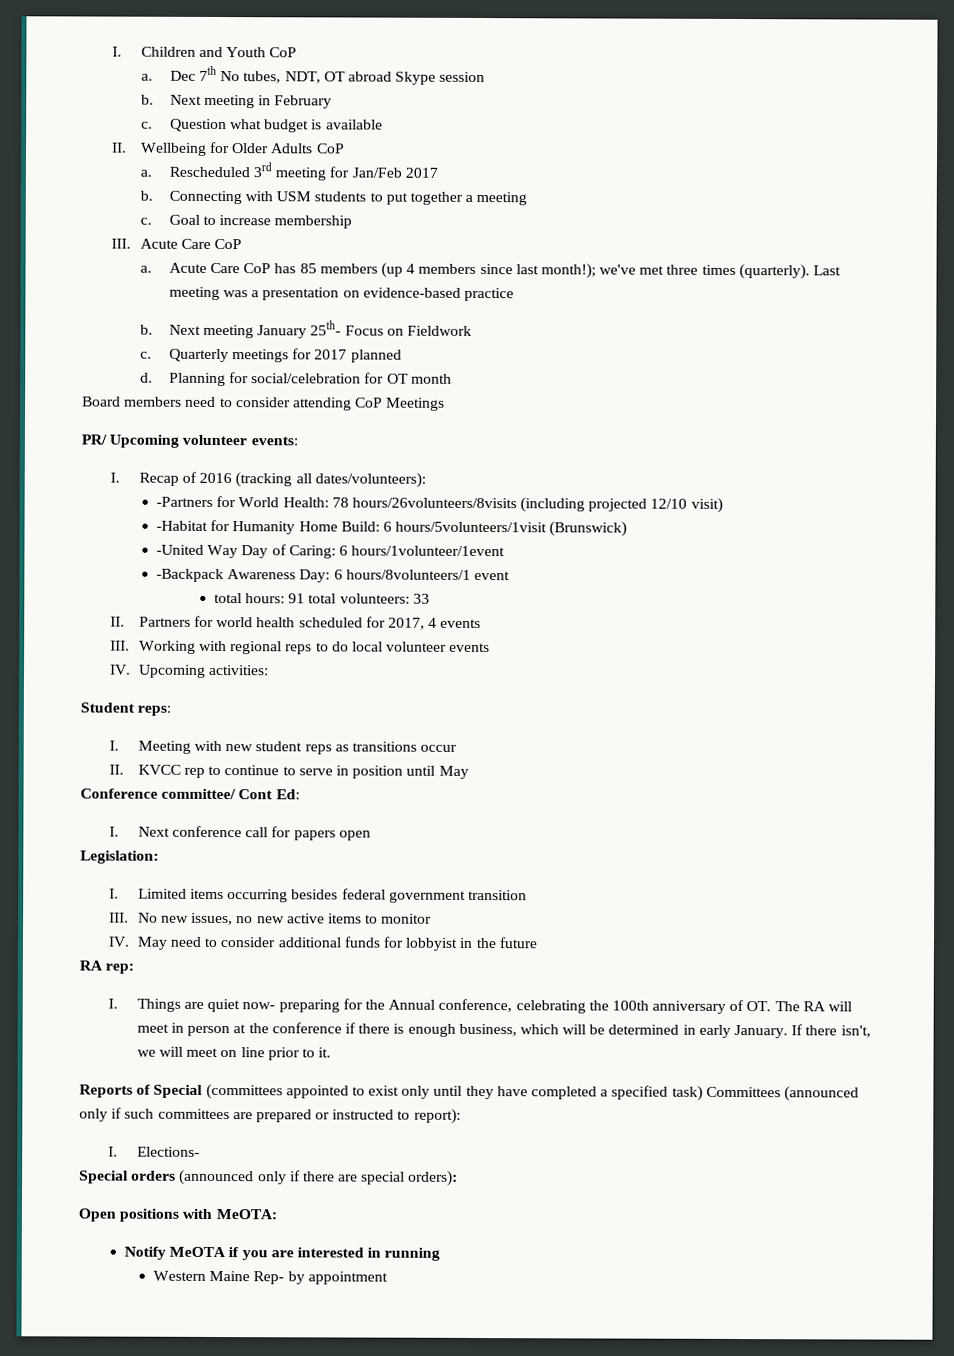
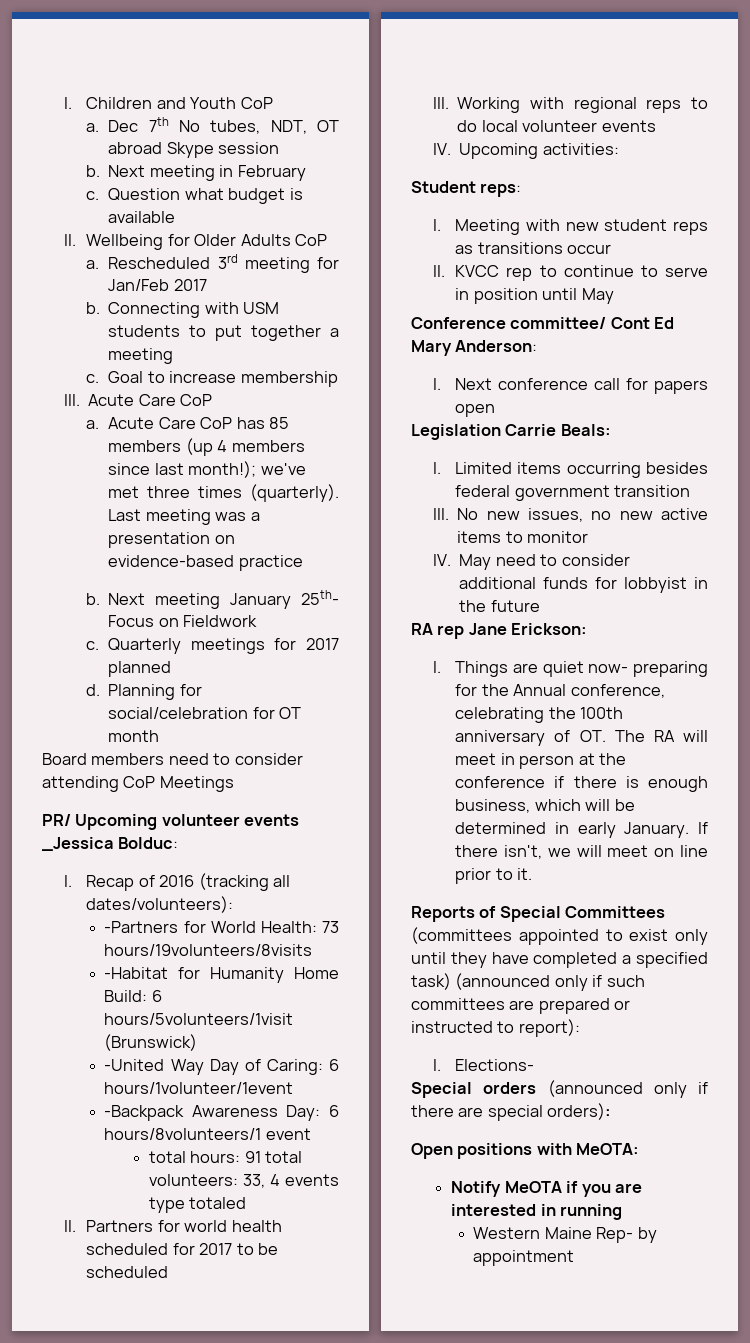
- PR/ Upcoming volunteer events:
+ PR/ Upcoming volunteer events _Jessica Bolduc:
- -Partners for World Health: 78 hours/26volunteers/8visits (including projected 12/10 visit)
+ -Partners for World Health: 73 hours/19volunteers/8visits
- total hours: 91 total volunteers: 33
+ total hours: 91 total volunteers: 33, 4 events type totaled
- II. Partners for world health scheduled for 2017, 4 events
+ II. Partners for world health scheduled for 2017 to be scheduled
- Conference committee/ Cont Ed:
+ Conference committee/ Cont Ed Mary Anderson:
- Legislation:
+ Legislation Carrie Beals:
- RA rep:
+ RA rep Jane Erickson:
- Reports of Special (committees appointed to exist only until they have completed a specified task) Committees (announced only if such committees are prepared or instructed to report):
+ Reports of Special Committees (committees appointed to exist only until they have completed a specified task) (announced only if such committees are prepared or instructed to report):

